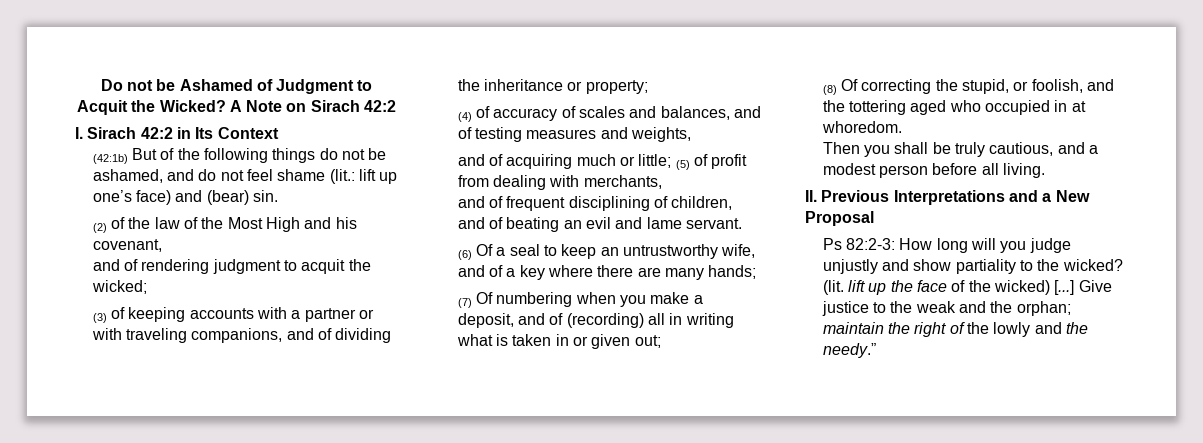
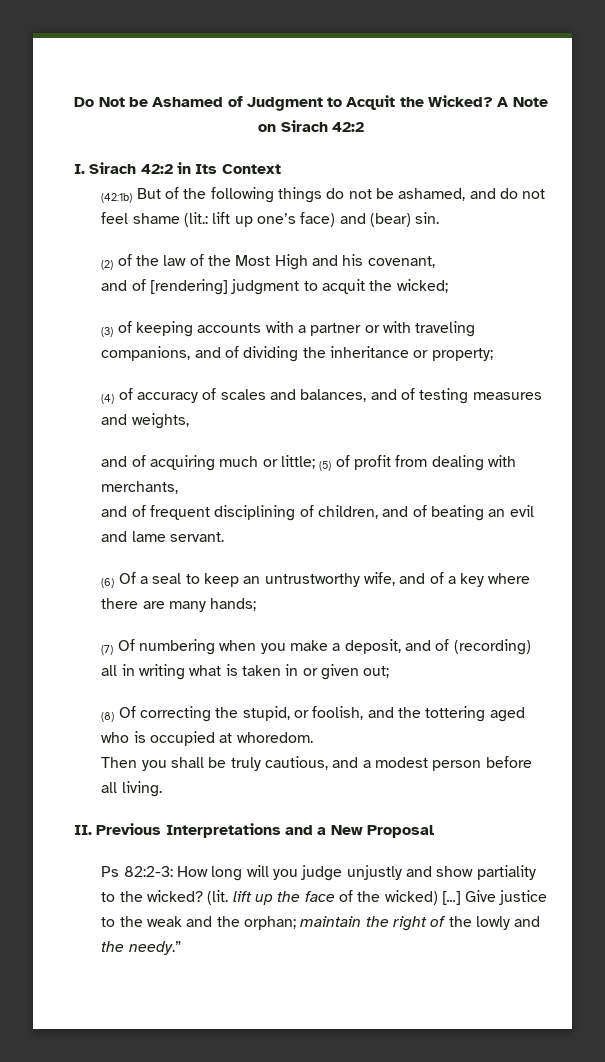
- Do not be Ashamed of Judgment to Acquit the Wicked?
+ Do Not be Ashamed of Judgment to Acquit the Wicked?
- and of rendering judgment to acquit the wicked;
+ and of [rendering] judgment to acquit the wicked;
- (8) Of correcting the stupid, or foolish, and the tottering aged who occupied in at whoredom.
+ (8) Of correcting the stupid, or foolish, and the tottering aged who is occupied at whoredom.

